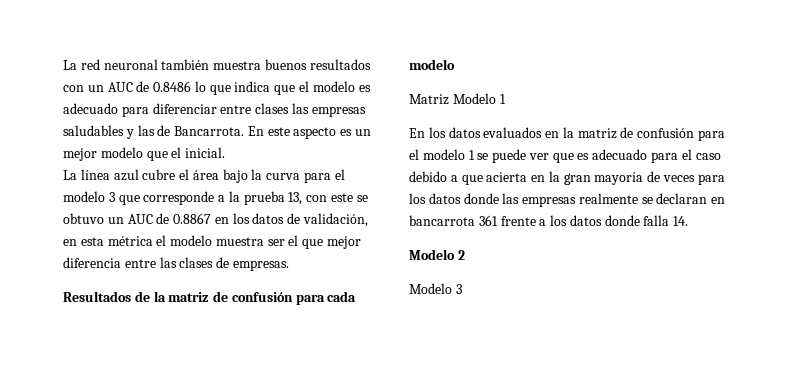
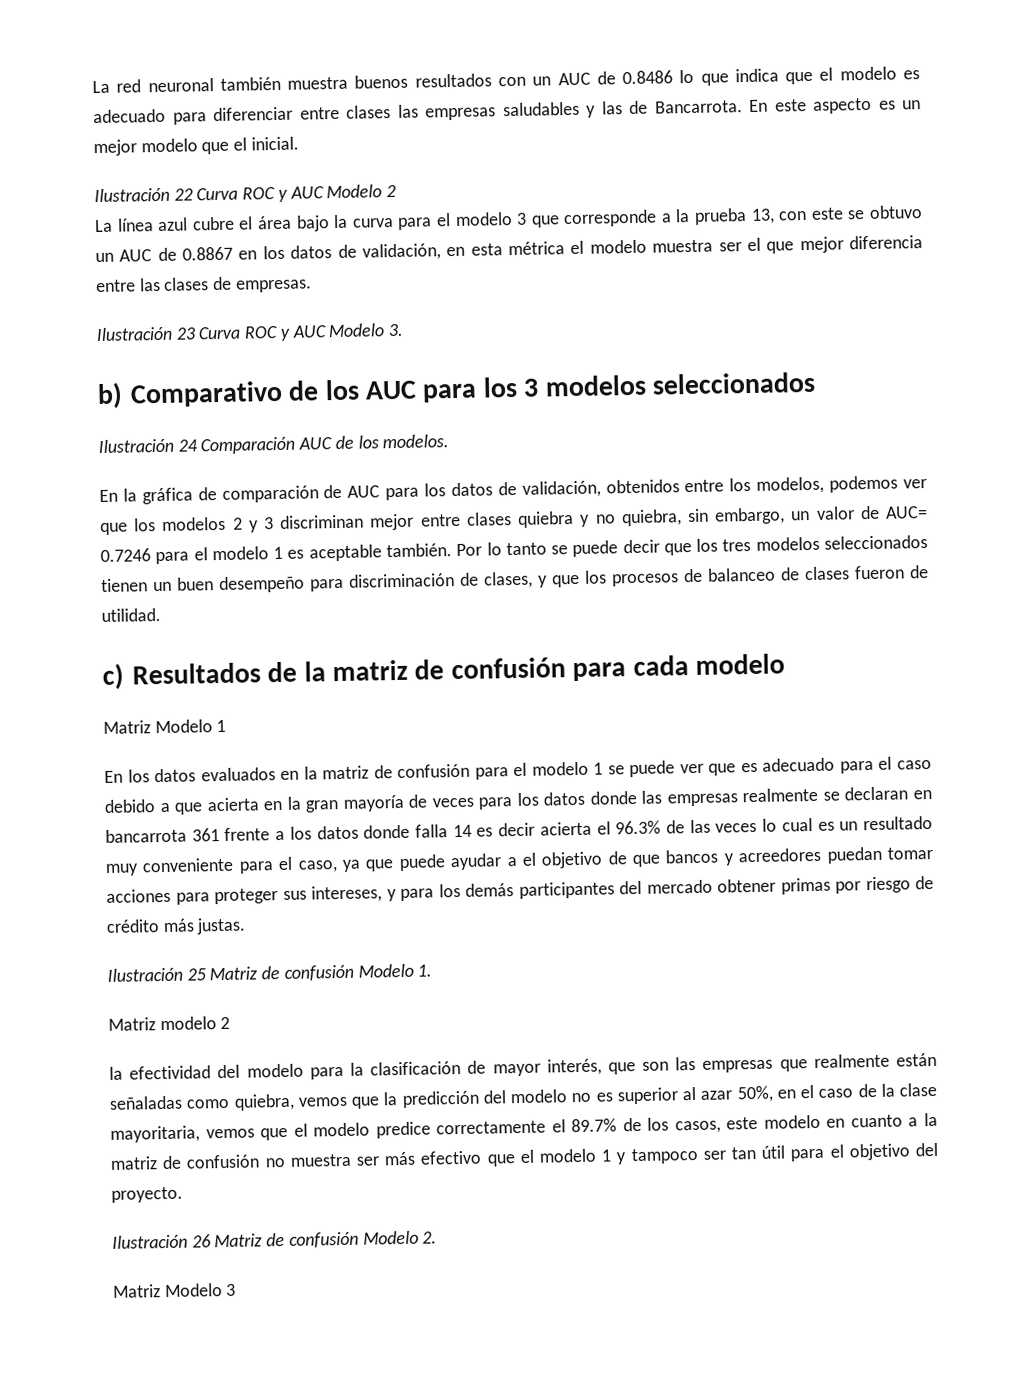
+ Ilustración 22 Curva ROC y AUC Modelo 2
- Resultados de la matriz de confusión para cada modelo
+ Ilustración 23 Curva ROC y AUC Modelo 3.
+ b) Comparativo de los AUC para los 3 modelos seleccionados
+ Ilustración 24 Comparación AUC de los modelos.
+ En la gráfica de comparación de AUC para los datos de validación, obtenidos entre los modelos, podemos ver que los modelos 2 y 3 discriminan mejor entre clases quiebra y no quiebra, sin embargo, un valor de AUC= 0.7246 para el modelo 1 es aceptable también. Por lo tanto se puede decir que los tres modelos seleccionados tienen un buen desempeño para discriminación de clases, y que los procesos de balanceo de clases fueron de utilidad.
+ c) Resultados de la matriz de confusión para cada modelo
- En los datos evaluados en la matriz de confusión para el modelo 1 se puede ver que es adecuado para el caso debido a que acierta en la gran mayoría de veces para los datos donde las empresas realmente se declaran en bancarrota 361 frente a los datos donde falla 14.
- Modelo 2
- Modelo 3
+ En los datos evaluados en la matriz de confusión para el modelo 1 se puede ver que es adecuado para el caso debido a que acierta en la gran mayoría de veces para los datos donde las empresas realmente se declaran en bancarrota 361 frente a los datos donde falla 14 es decir acierta el 96.3% de las veces lo cual es un resultado muy conveniente para el caso, ya que puede ayudar a el objetivo de que bancos y acreedores puedan tomar acciones para proteger sus intereses, y para los demás participantes del mercado obtener primas por riesgo de crédito más justas.
+ Ilustración 25 Matriz de confusión Modelo 1.
+ Matriz modelo 2
+ la efectividad del modelo para la clasificación de mayor interés, que son las empresas que realmente están señaladas como quiebra, vemos que la predicción del modelo no es superior al azar 50%, en el caso de la clase mayoritaria, vemos que el modelo predice correctamente el 89.7% de los casos, este modelo en cuanto a la matriz de confusión no muestra ser más efectivo que el modelo 1 y tampoco ser tan útil para el objetivo del proyecto.
+ Ilustración 26 Matriz de confusión Modelo 2.
+ Matriz Modelo 3

